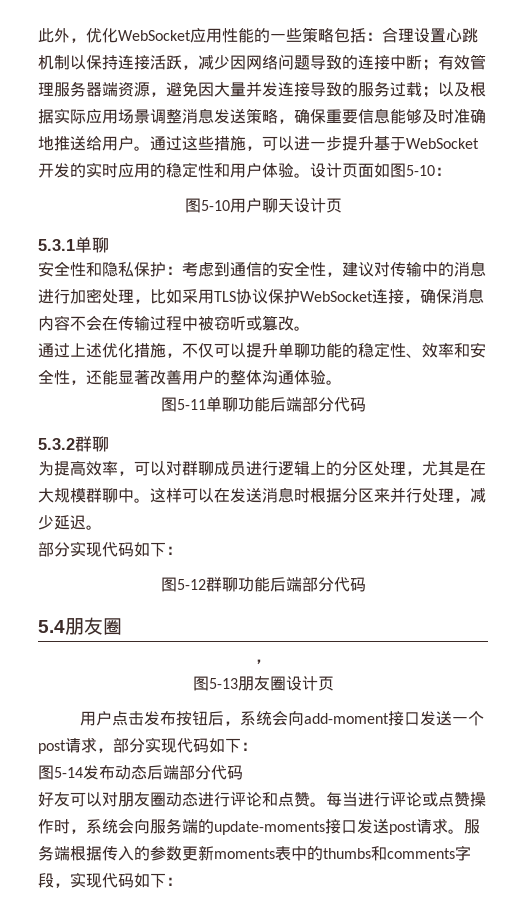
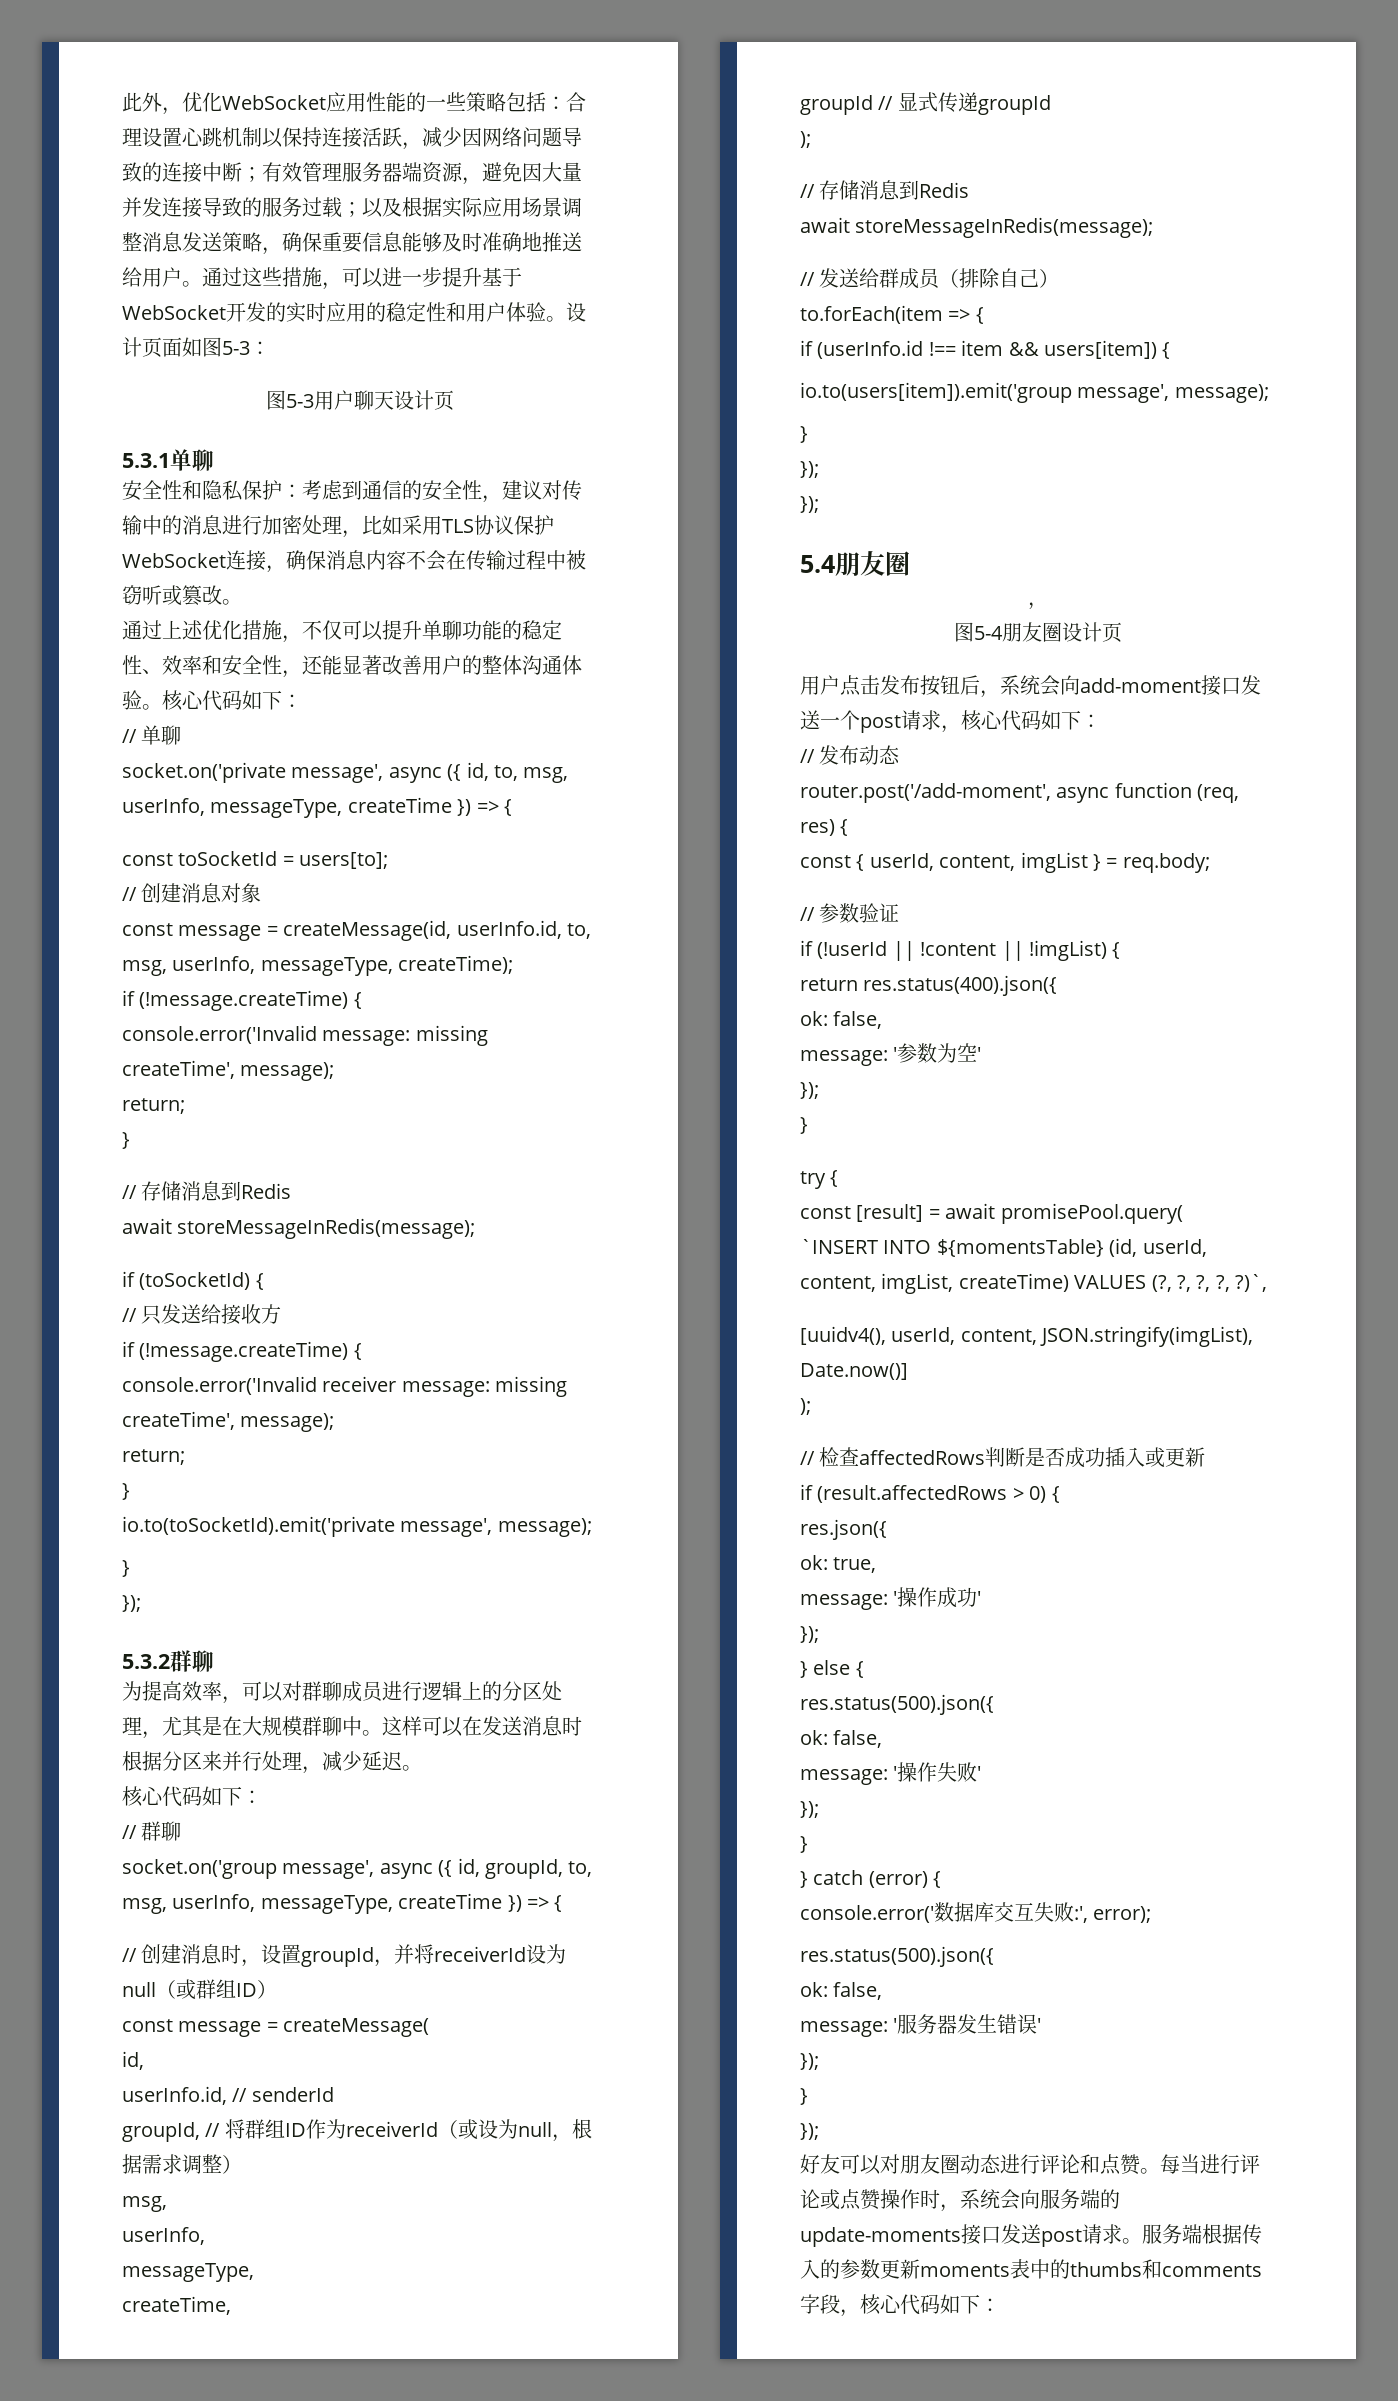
- 设计页面如图5-10：
- 图5-10用户聊天设计页
+ 设计页面如图5-3：
+ 图5-3用户聊天设计页
- 通过上述优化措施，不仅可以提升单聊功能的稳定性、效率和安全性，还能显著改善用户的整体沟通体验。
- 图5-11单聊功能后端部分代码
+ 通过上述优化措施，不仅可以提升单聊功能的稳定性、效率和安全性，还能显著改善用户的整体沟通体验。核心代码如下：
+ // 单聊
+ socket.on('private message', async ({ id, to, msg, userInfo, messageType, createTime }) => {
+ const toSocketId = users[to];
+ // 创建消息对象
+ const message = createMessage(id, userInfo.id, to, msg, userInfo, messageType, createTime);
+ if (!message.createTime) {
+ console.error('Invalid message: missing createTime', message);
+ return;
+ }
+ // 存储消息到Redis
+ await storeMessageInRedis(message);
+ if (toSocketId) {
+ // 只发送给接收方
+ if (!message.createTime) {
+ console.error('Invalid receiver message: missing createTime', message);
+ return;
+ }
+ io.to(toSocketId).emit('private message', message);
+ }
+ });
  这样可以在发送消息时根据分区来并行处理，减少延迟。
- 部分实现代码如下：
- 图5-12群聊功能后端部分代码
+ 核心代码如下：
+ // 群聊
+ socket.on('group message', async ({ id, groupId, to, msg, userInfo, messageType, createTime }) => {
+ // 创建消息时，设置groupId，并将receiverId设为null（或群组ID）
+ const message = createMessage(
+ id,
+ userInfo.id, // senderId
+ groupId, // 将群组ID作为receiverId（或设为null，根据需求调整）
+ msg,
+ userInfo,
+ messageType,
+ createTime,
+ groupId // 显式传递groupId
+ );
+ // 存储消息到Redis
+ await storeMessageInRedis(message);
+ // 发送给群成员（排除自己）
+ to.forEach(item => {
+ if (userInfo.id !== item && users[item]) {
+ io.to(users[item]).emit('group message', message);
+ }
+ });
+ });
- 图5-13朋友圈设计页
+ 图5-4朋友圈设计页
- 用户点击发布按钮后，系统会向add-moment接口发送一个post请求，部分实现代码如下：
- 图5-14发布动态后端部分代码
+ 用户点击发布按钮后，系统会向add-moment接口发送一个post请求，核心代码如下：
+ // 发布动态
+ router.post('/add-moment', async function (req, res) {
+ const { userId, content, imgList } = req.body;
+ // 参数验证
+ if (!userId || !content || !imgList) {
+ return res.status(400).json({
+ ok: false,
+ message: '参数为空'
+ });
+ }
+ try {
+ const [result] = await promisePool.query(
+ `INSERT INTO ${momentsTable} (id, userId, content, imgList, createTime) VALUES (?, ?, ?, ?, ?)`,
+ [uuidv4(), userId, content, JSON.stringify(imgList), Date.now()]
+ );
+ // 检查affectedRows判断是否成功插入或更新
+ if (result.affectedRows > 0) {
+ res.json({
+ ok: true,
+ message: '操作成功'
+ });
+ } else {
+ res.status(500).json({
+ ok: false,
+ message: '操作失败'
+ });
+ }
+ } catch (error) {
+ console.error('数据库交互失败:', error);
+ res.status(500).json({
+ ok: false,
+ message: '服务器发生错误'
+ });
+ }
+ });
- 服务端根据传入的参数更新moments表中的thumbs和comments字段，实现代码如下：
+ 服务端根据传入的参数更新moments表中的thumbs和comments字段，核心代码如下：

